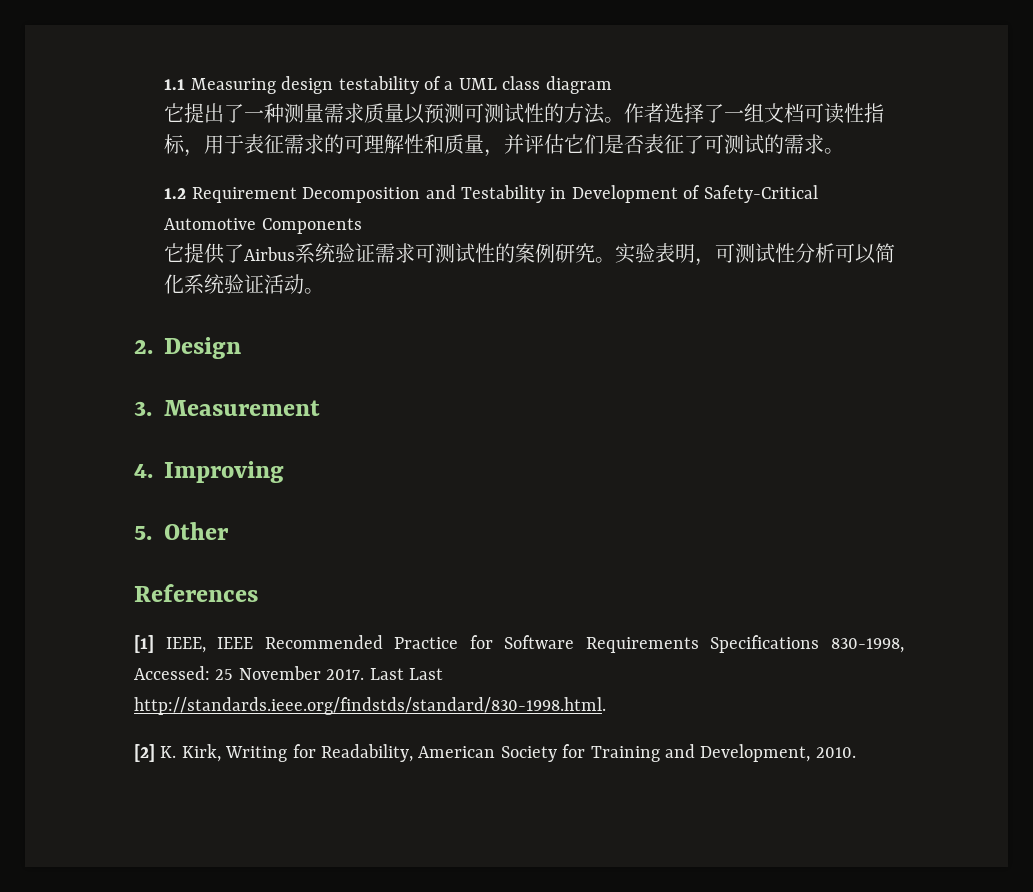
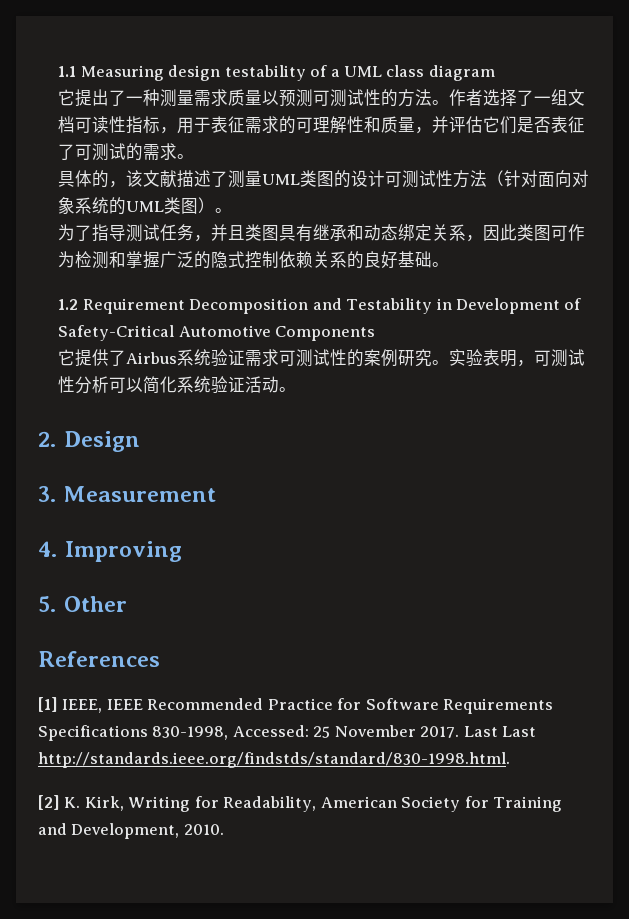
+ 具体的，该文献描述了测量UML类图的设计可测试性方法（针对面向对象系统的UML类图）。
+ 为了指导测试任务，并且类图具有继承和动态绑定关系，因此类图可作为检测和掌握广泛的隐式控制依赖关系的良好基础。

